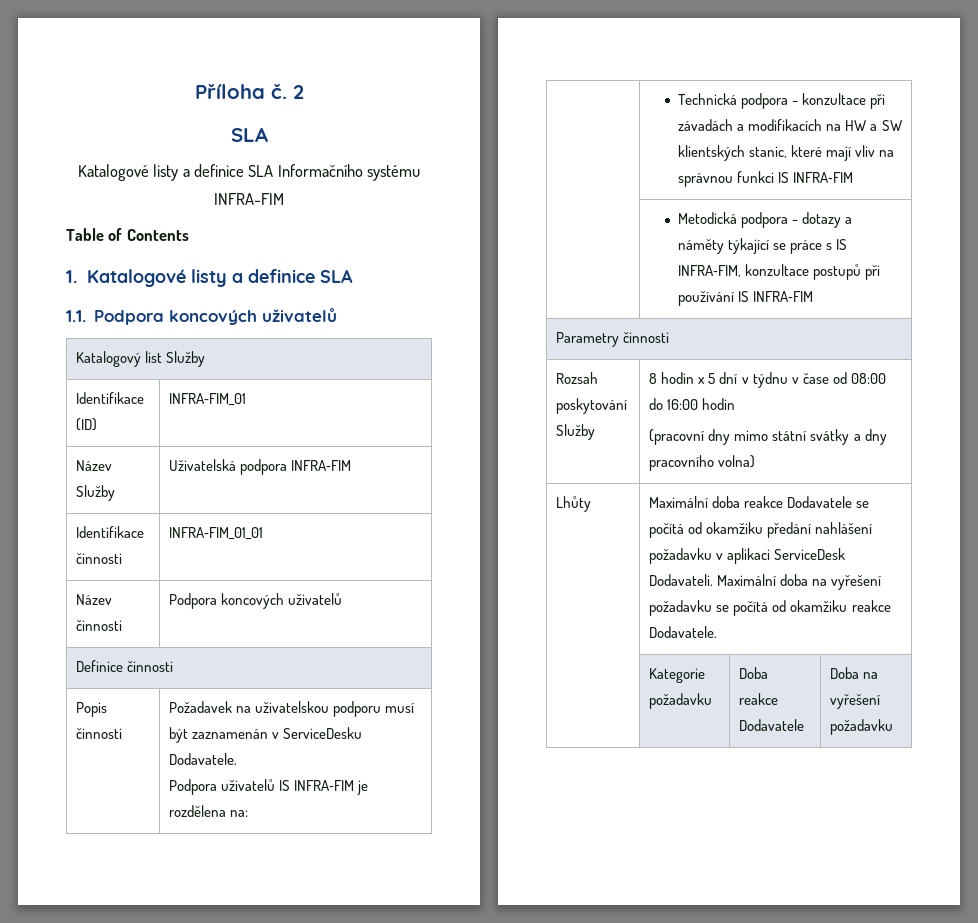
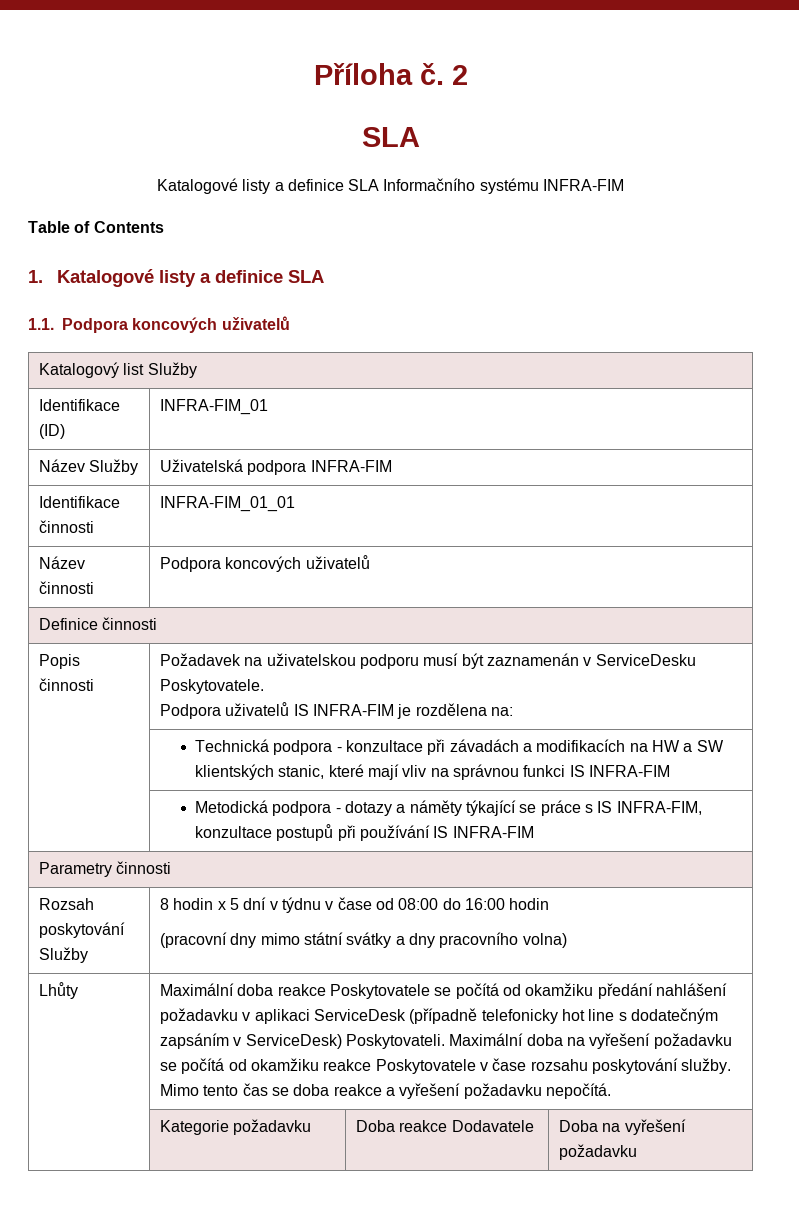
- Popis činnosti | Požadavek na uživatelskou podporu musí být zaznamenán v ServiceDesku Dodavatele.
+ Popis činnosti | Požadavek na uživatelskou podporu musí být zaznamenán v ServiceDesku Poskytovatele.
- Maximální doba reakce Dodavatele se počítá od okamžiku předání nahlášení požadavku v aplikaci ServiceDesk Dodavateli.
+ Maximální doba reakce Poskytovatele se počítá od okamžiku předání nahlášení požadavku v aplikaci ServiceDesk (případně telefonicky hot line s dodatečným zapsáním v ServiceDesk) Poskytovateli.
- Maximální doba na vyřešení požadavku se počítá od okamžiku reakce Dodavatele.
+ Maximální doba na vyřešení požadavku se počítá od okamžiku reakce Poskytovatele v čase rozsahu poskytování služby. Mimo tento čas se doba reakce a vyřešení požadavku nepočítá.

